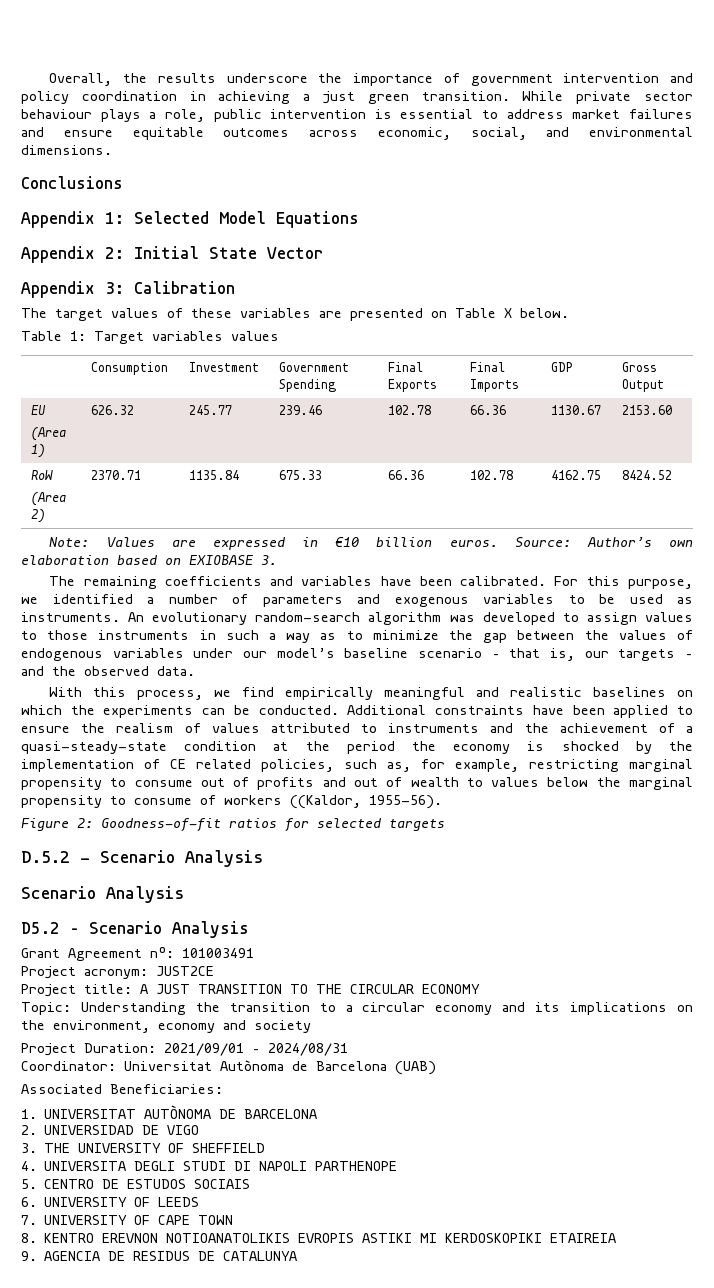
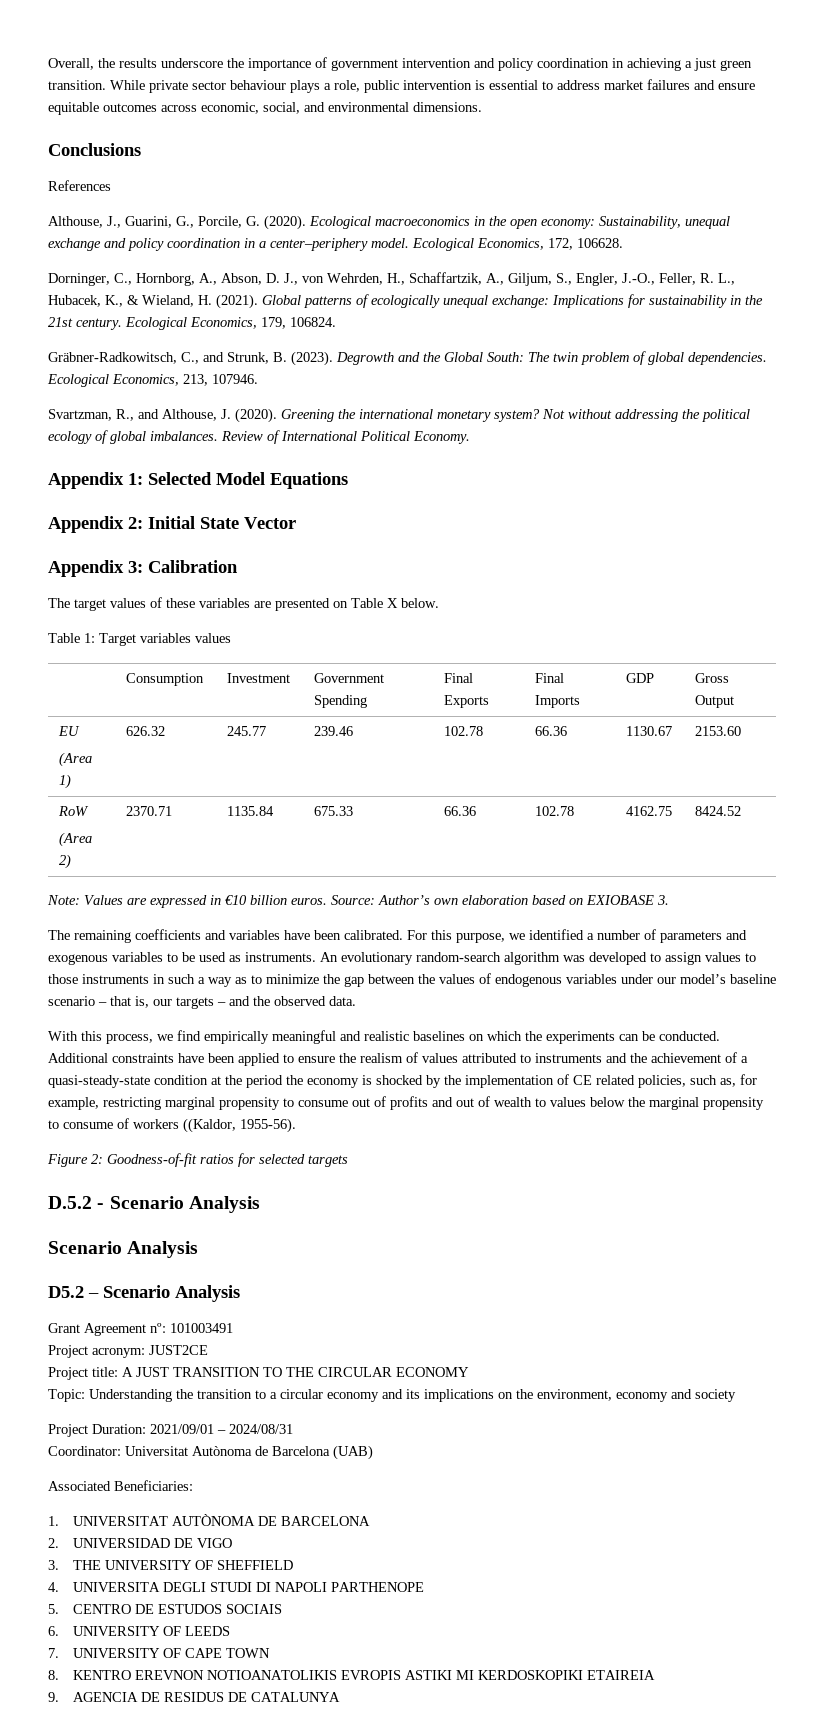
+ References
+ Althouse, J., Guarini, G., Porcile, G. (2020). Ecological macroeconomics in the open economy: Sustainability, unequal exchange and policy coordination in a center–periphery model. Ecological Economics, 172, 106628.
+ Dorninger, C., Hornborg, A., Abson, D. J., von Wehrden, H., Schaffartzik, A., Giljum, S., Engler, J.-O., Feller, R. L., Hubacek, K., & Wieland, H. (2021). Global patterns of ecologically unequal exchange: Implications for sustainability in the 21st century. Ecological Economics, 179, 106824.
+ Gräbner-Radkowitsch, C., and Strunk, B. (2023). Degrowth and the Global South: The twin problem of global dependencies. Ecological Economics, 213, 107946.
+ Svartzman, R., and Althouse, J. (2020). Greening the international monetary system? Not without addressing the political ecology of global imbalances. Review of International Political Economy.

